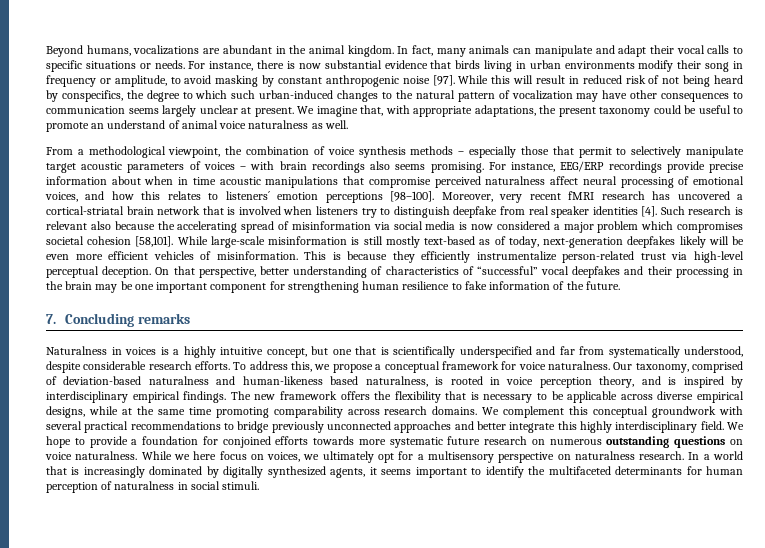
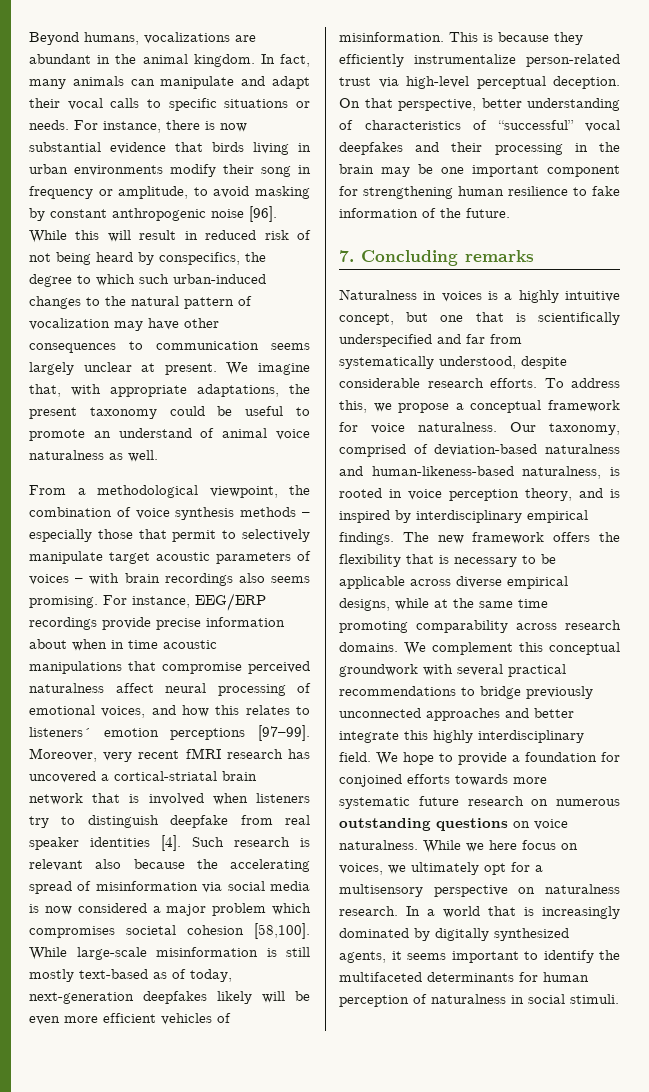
- For instance, there is now substantial evidence that birds living in urban environments modify their song in frequency or amplitude, to avoid masking by constant anthropogenic noise [97].
+ For instance, there is now substantial evidence that birds living in urban environments modify their song in frequency or amplitude, to avoid masking by constant anthropogenic noise [96].
- For instance, EEG/ERP recordings provide precise information about when in time acoustic manipulations that compromise perceived naturalness affect neural processing of emotional voices, and how this relates to listeners´ emotion perceptions [98–100].
+ For instance, EEG/ERP recordings provide precise information about when in time acoustic manipulations that compromise perceived naturalness affect neural processing of emotional voices, and how this relates to listeners´ emotion perceptions [97–99].
- Such research is relevant also because the accelerating spread of misinformation via social media is now considered a major problem which compromises societal cohesion [58,101].
+ Such research is relevant also because the accelerating spread of misinformation via social media is now considered a major problem which compromises societal cohesion [58,100].
- Our taxonomy, comprised of deviation-based naturalness and human-likeness based naturalness, is rooted in voice perception theory, and is inspired by interdisciplinary empirical findings.
+ Our taxonomy, comprised of deviation-based naturalness and human-likeness-based naturalness, is rooted in voice perception theory, and is inspired by interdisciplinary empirical findings.

